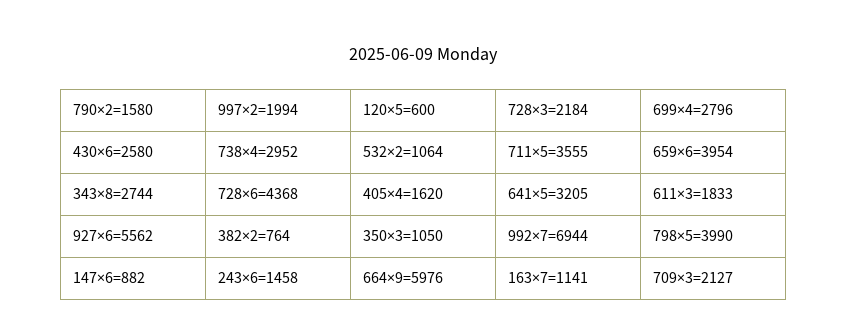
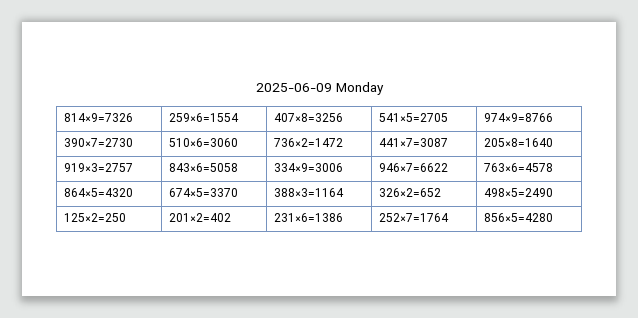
- 790×2=1580 | 997×2=1994 | 120×5=600 | 728×3=2184 | 699×4=2796
- 430×6=2580 | 738×4=2952 | 532×2=1064 | 711×5=3555 | 659×6=3954
- 343×8=2744 | 728×6=4368 | 405×4=1620 | 641×5=3205 | 611×3=1833
- 927×6=5562 | 382×2=764 | 350×3=1050 | 992×7=6944 | 798×5=3990
- 147×6=882 | 243×6=1458 | 664×9=5976 | 163×7=1141 | 709×3=2127
+ 814×9=7326 | 259×6=1554 | 407×8=3256 | 541×5=2705 | 974×9=8766
+ 390×7=2730 | 510×6=3060 | 736×2=1472 | 441×7=3087 | 205×8=1640
+ 919×3=2757 | 843×6=5058 | 334×9=3006 | 946×7=6622 | 763×6=4578
+ 864×5=4320 | 674×5=3370 | 388×3=1164 | 326×2=652 | 498×5=2490
+ 125×2=250 | 201×2=402 | 231×6=1386 | 252×7=1764 | 856×5=4280

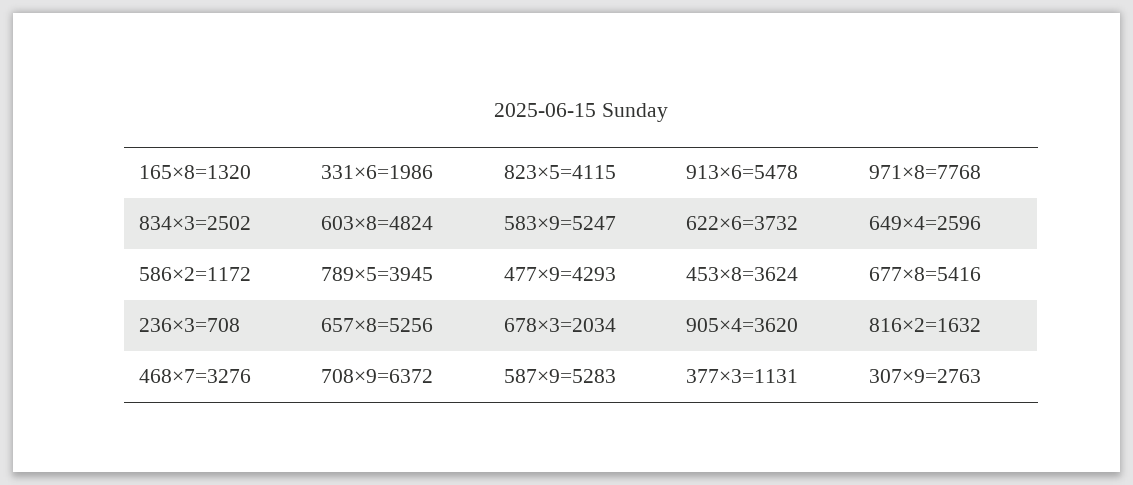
- 2025-06-09 Monday
- 814×9=7326 | 259×6=1554 | 407×8=3256 | 541×5=2705 | 974×9=8766
- 390×7=2730 | 510×6=3060 | 736×2=1472 | 441×7=3087 | 205×8=1640
- 919×3=2757 | 843×6=5058 | 334×9=3006 | 946×7=6622 | 763×6=4578
- 864×5=4320 | 674×5=3370 | 388×3=1164 | 326×2=652 | 498×5=2490
- 125×2=250 | 201×2=402 | 231×6=1386 | 252×7=1764 | 856×5=4280
+ 2025-06-15 Sunday
+ 165×8=1320 | 331×6=1986 | 823×5=4115 | 913×6=5478 | 971×8=7768
+ 834×3=2502 | 603×8=4824 | 583×9=5247 | 622×6=3732 | 649×4=2596
+ 586×2=1172 | 789×5=3945 | 477×9=4293 | 453×8=3624 | 677×8=5416
+ 236×3=708 | 657×8=5256 | 678×3=2034 | 905×4=3620 | 816×2=1632
+ 468×7=3276 | 708×9=6372 | 587×9=5283 | 377×3=1131 | 307×9=2763

